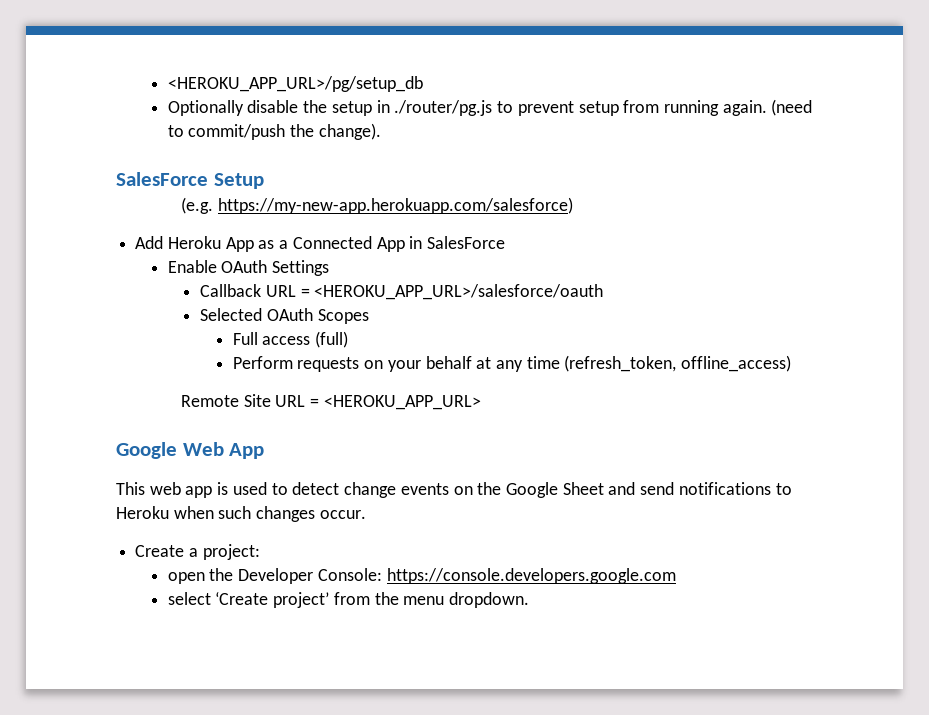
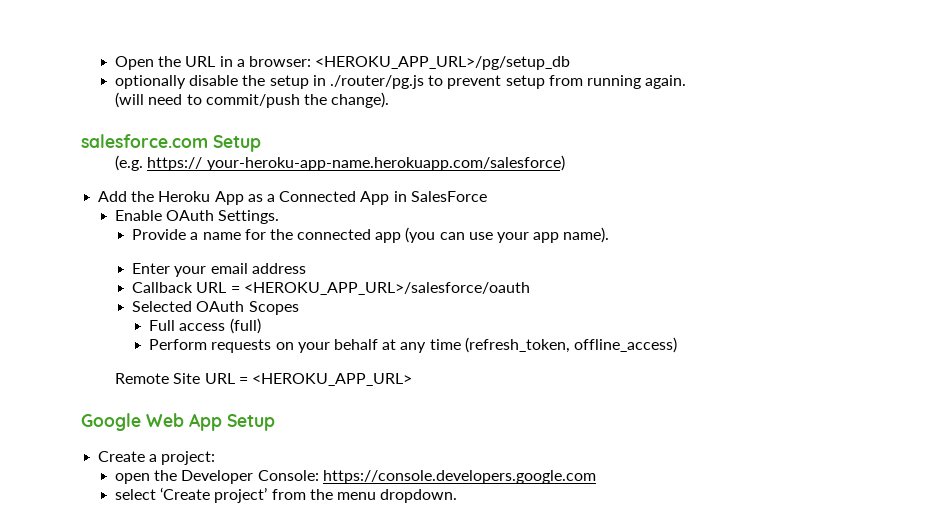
- <HEROKU_APP_URL>/pg/setup_db
+ Open the URL in a browser: <HEROKU_APP_URL>/pg/setup_db
- Optionally disable the setup in ./router/pg.js to prevent setup from running again. (need to commit/push the change).
+ optionally disable the setup in ./router/pg.js to prevent setup from running again.
+ (will need to commit/push the change).
- SalesForce Setup
+ salesforce.com Setup
- (e.g. https://my-new-app.herokuapp.com/salesforce)
+ (e.g. https:// your-heroku-app-name.herokuapp.com/salesforce)
- Add Heroku App as a Connected App in SalesForce
+ Add the Heroku App as a Connected App in SalesForce
- Enable OAuth Settings
+ Enable OAuth Settings.
+ Provide a name for the connected app (you can use your app name).
+ Enter your email address
- Google Web App
- This web app is used to detect change events on the Google Sheet and send notifications to Heroku when such changes occur.
+ Google Web App Setup

